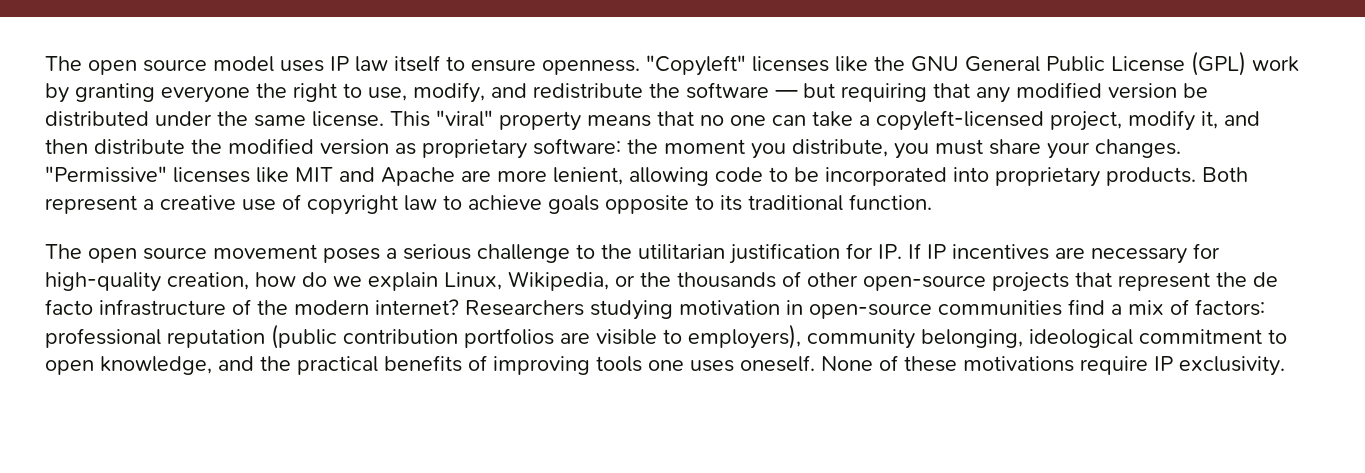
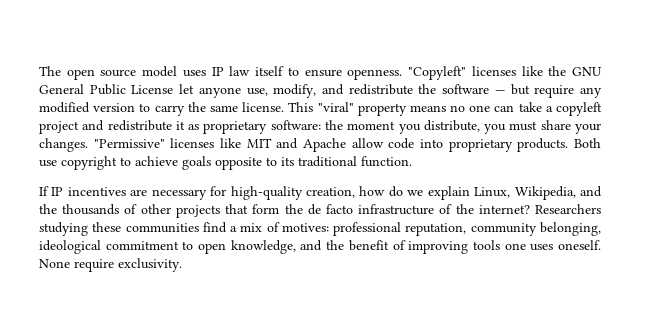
- "Copyleft" licenses like the GNU General Public License (GPL) work by granting everyone the right to use, modify, and redistribute the software — but requiring that any modified version be distributed under the same license.
+ "Copyleft" licenses like the GNU General Public License let anyone use, modify, and redistribute the software — but require any modified version to carry the same license.
- This "viral" property means that no one can take a copyleft-licensed project, modify it, and then distribute the modified version as proprietary software: the moment you distribute, you must share your changes.
+ This "viral" property means no one can take a copyleft project and redistribute it as proprietary software: the moment you distribute, you must share your changes.
- "Permissive" licenses like MIT and Apache are more lenient, allowing code to be incorporated into proprietary products. Both represent a creative use of copyright law to achieve goals opposite to its traditional function.
+ "Permissive" licenses like MIT and Apache allow code into proprietary products. Both use copyright to achieve goals opposite to its traditional function.
- The open source movement poses a serious challenge to the utilitarian justification for IP. If IP incentives are necessary for high-quality creation, how do we explain Linux, Wikipedia, or the thousands of other open-source projects that represent the de facto infrastructure of the modern internet?
+ If IP incentives are necessary for high-quality creation, how do we explain Linux, Wikipedia, and the thousands of other projects that form the de facto infrastructure of the internet?
- Researchers studying motivation in open-source communities find a mix of factors: professional reputation (public contribution portfolios are visible to employers), community belonging, ideological commitment to open knowledge, and the practical benefits of improving tools one uses oneself.
+ Researchers studying these communities find a mix of motives: professional reputation, community belonging, ideological commitment to open knowledge, and the benefit of improving tools one uses oneself.
- None of these motivations require IP exclusivity.
+ None require exclusivity.

